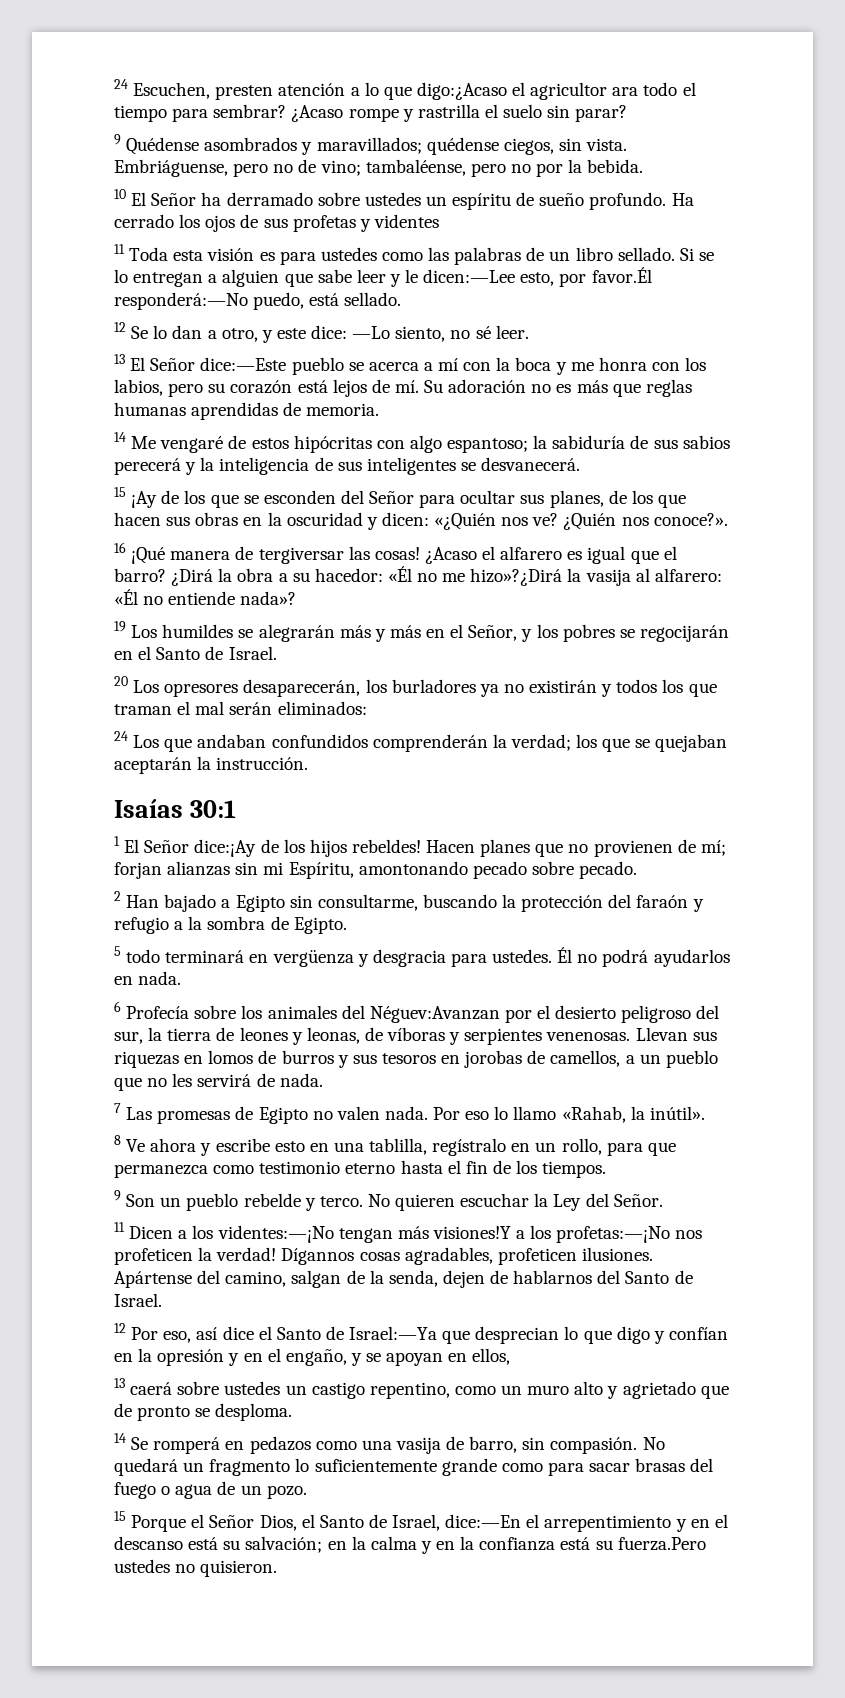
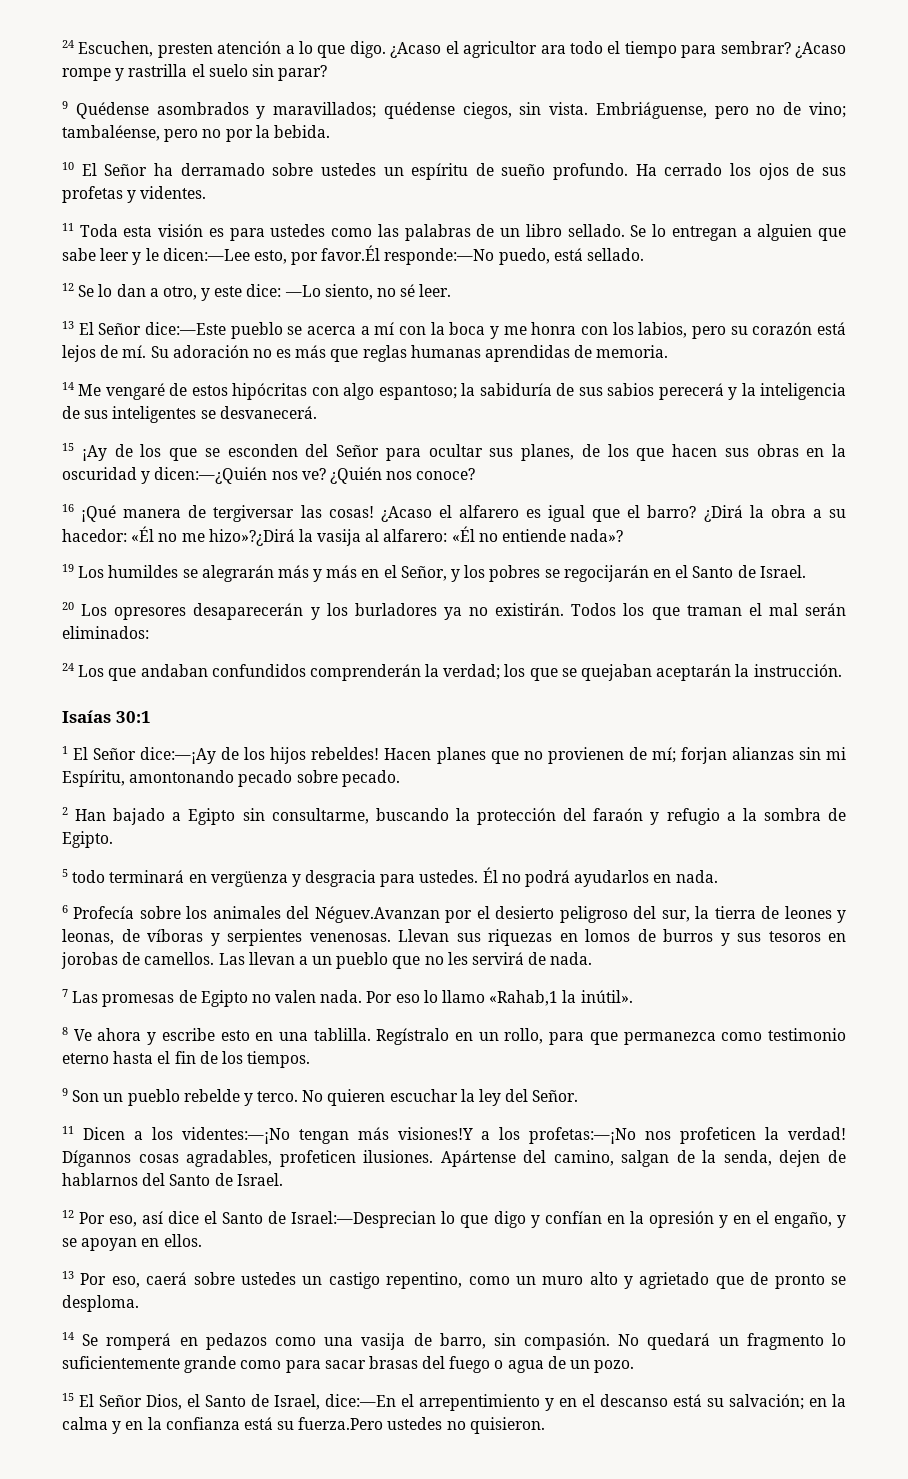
- 24 Escuchen, presten atención a lo que digo:¿Acaso el agricultor ara todo el tiempo para sembrar?
+ 24 Escuchen, presten atención a lo que digo. ¿Acaso el agricultor ara todo el tiempo para sembrar?
- Ha cerrado los ojos de sus profetas y videntes
+ Ha cerrado los ojos de sus profetas y videntes.
- Si se lo entregan a alguien que sabe leer y le dicen:—Lee esto, por favor.Él responderá:—No puedo, está sellado.
+ Se lo entregan a alguien que sabe leer y le dicen:—Lee esto, por favor.Él responde:—No puedo, está sellado.
- 15 ¡Ay de los que se esconden del Señor para ocultar sus planes, de los que hacen sus obras en la oscuridad y dicen: «¿Quién nos ve?
+ 15 ¡Ay de los que se esconden del Señor para ocultar sus planes, de los que hacen sus obras en la oscuridad y dicen:—¿Quién nos ve?
- ¿Quién nos conoce?».
+ ¿Quién nos conoce?
- 20 Los opresores desaparecerán, los burladores ya no existirán y todos los que traman el mal serán eliminados:
+ 20 Los opresores desaparecerán y los burladores ya no existirán. Todos los que traman el mal serán eliminados:
- 1 El Señor dice:¡Ay de los hijos rebeldes!
+ 1 El Señor dice:—¡Ay de los hijos rebeldes!
- 6 Profecía sobre los animales del Néguev:Avanzan por el desierto peligroso del sur, la tierra de leones y leonas, de víboras y serpientes venenosas.
+ 6 Profecía sobre los animales del Néguev.Avanzan por el desierto peligroso del sur, la tierra de leones y leonas, de víboras y serpientes venenosas.
- Llevan sus riquezas en lomos de burros y sus tesoros en jorobas de camellos, a un pueblo que no les servirá de nada.
+ Llevan sus riquezas en lomos de burros y sus tesoros en jorobas de camellos. Las llevan a un pueblo que no les servirá de nada.
- Por eso lo llamo «Rahab, la inútil».
+ Por eso lo llamo «Rahab,1 la inútil».
- 8 Ve ahora y escribe esto en una tablilla, regístralo en un rollo, para que permanezca como testimonio eterno hasta el fin de los tiempos.
+ 8 Ve ahora y escribe esto en una tablilla. Regístralo en un rollo, para que permanezca como testimonio eterno hasta el fin de los tiempos.
- No quieren escuchar la Ley del Señor.
+ No quieren escuchar la ley del Señor.
- 12 Por eso, así dice el Santo de Israel:—Ya que desprecian lo que digo y confían en la opresión y en el engaño, y se apoyan en ellos,
- 13 caerá sobre ustedes un castigo repentino, como un muro alto y agrietado que de pronto se desploma.
+ 12 Por eso, así dice el Santo de Israel:—Desprecian lo que digo y confían en la opresión y en el engaño, y se apoyan en ellos.
+ 13 Por eso, caerá sobre ustedes un castigo repentino, como un muro alto y agrietado que de pronto se desploma.
- 15 Porque el Señor Dios, el Santo de Israel, dice:—En el arrepentimiento y en el descanso está su salvación; en la calma y en la confianza está su fuerza.Pero ustedes no quisieron.
+ 15 El Señor Dios, el Santo de Israel, dice:—En el arrepentimiento y en el descanso está su salvación; en la calma y en la confianza está su fuerza.Pero ustedes no quisieron.

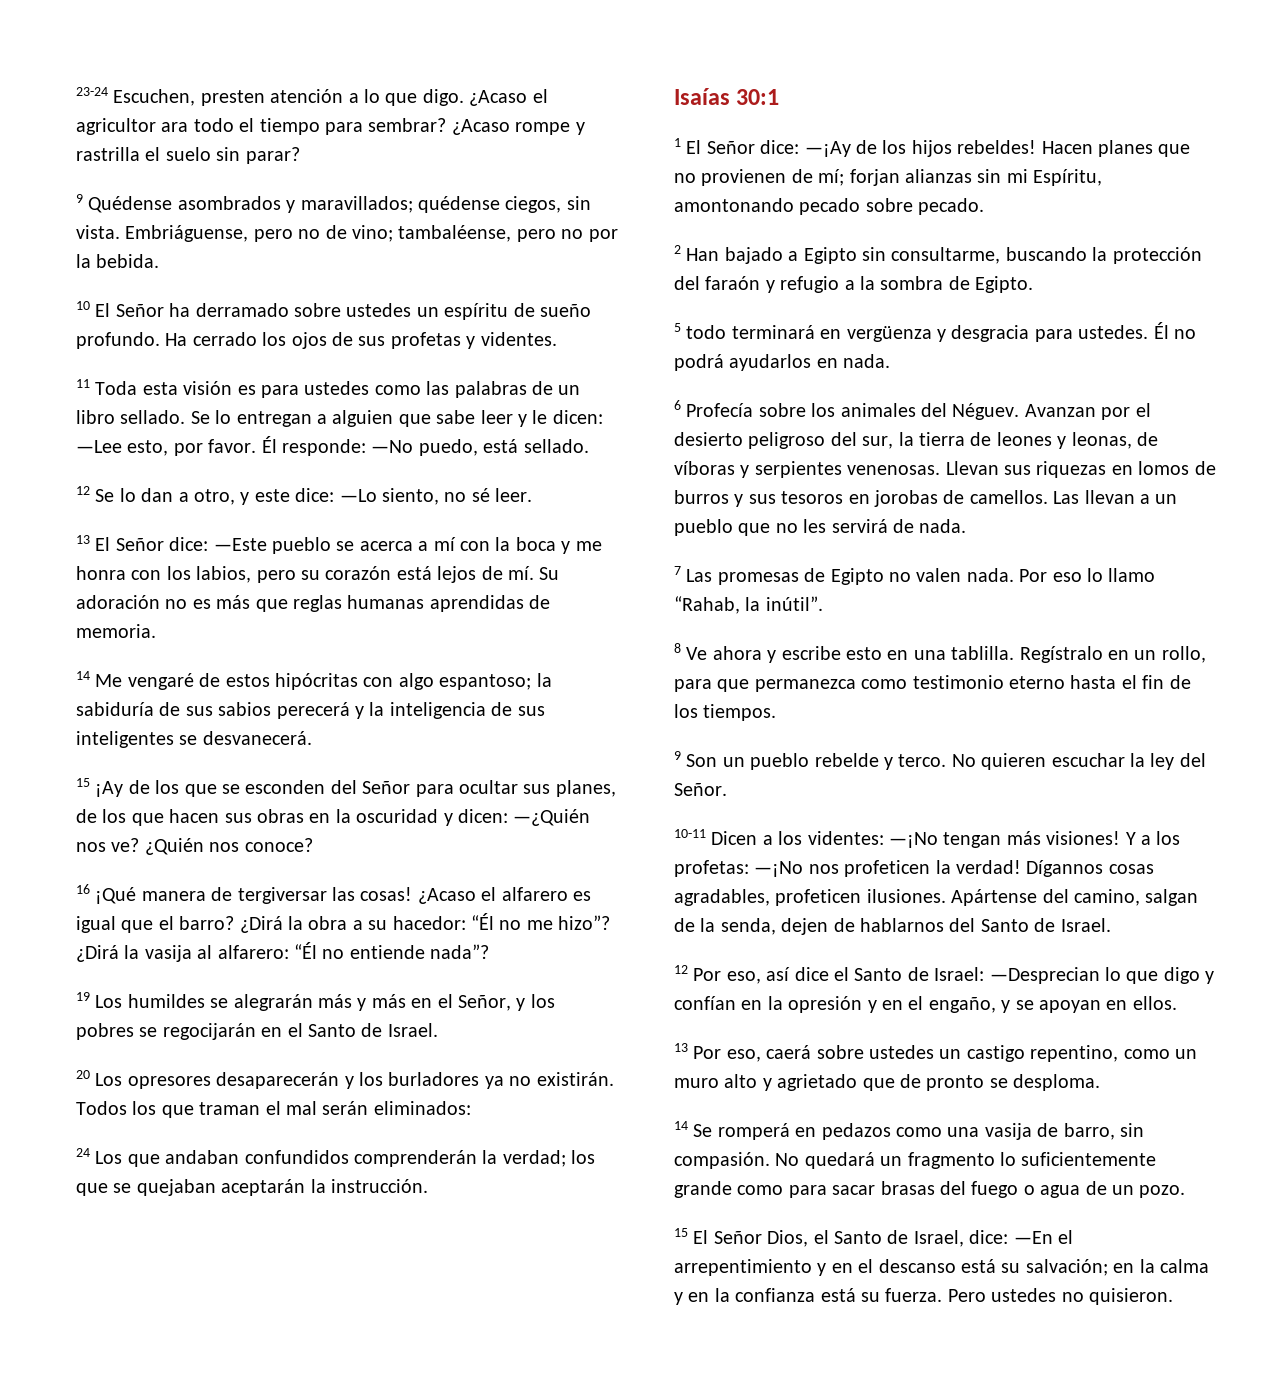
- 24 Escuchen, presten atención a lo que digo.
+ 23-24 Escuchen, presten atención a lo que digo.
- Se lo entregan a alguien que sabe leer y le dicen:—Lee esto, por favor.Él responde:—No puedo, está sellado.
+ Se lo entregan a alguien que sabe leer y le dicen: —Lee esto, por favor. Él responde: —No puedo, está sellado.
- 13 El Señor dice:—Este pueblo se acerca a mí con la boca y me honra con los labios, pero su corazón está lejos de mí.
+ 13 El Señor dice: —Este pueblo se acerca a mí con la boca y me honra con los labios, pero su corazón está lejos de mí.
- 15 ¡Ay de los que se esconden del Señor para ocultar sus planes, de los que hacen sus obras en la oscuridad y dicen:—¿Quién nos ve?
+ 15 ¡Ay de los que se esconden del Señor para ocultar sus planes, de los que hacen sus obras en la oscuridad y dicen: —¿Quién nos ve?
- ¿Dirá la obra a su hacedor: «Él no me hizo»?¿Dirá la vasija al alfarero: «Él no entiende nada»?
+ ¿Dirá la obra a su hacedor: “Él no me hizo”? ¿Dirá la vasija al alfarero: “Él no entiende nada”?
- 1 El Señor dice:—¡Ay de los hijos rebeldes!
+ 1 El Señor dice: —¡Ay de los hijos rebeldes!
- 6 Profecía sobre los animales del Néguev.Avanzan por el desierto peligroso del sur, la tierra de leones y leonas, de víboras y serpientes venenosas.
+ 6 Profecía sobre los animales del Néguev. Avanzan por el desierto peligroso del sur, la tierra de leones y leonas, de víboras y serpientes venenosas.
- Por eso lo llamo «Rahab,1 la inútil».
+ Por eso lo llamo “Rahab, la inútil”.
- 11 Dicen a los videntes:—¡No tengan más visiones!Y a los profetas:—¡No nos profeticen la verdad!
+ 10-11 Dicen a los videntes: —¡No tengan más visiones! Y a los profetas: —¡No nos profeticen la verdad!
- 12 Por eso, así dice el Santo de Israel:—Desprecian lo que digo y confían en la opresión y en el engaño, y se apoyan en ellos.
+ 12 Por eso, así dice el Santo de Israel: —Desprecian lo que digo y confían en la opresión y en el engaño, y se apoyan en ellos.
- 15 El Señor Dios, el Santo de Israel, dice:—En el arrepentimiento y en el descanso está su salvación; en la calma y en la confianza está su fuerza.Pero ustedes no quisieron.
+ 15 El Señor Dios, el Santo de Israel, dice: —En el arrepentimiento y en el descanso está su salvación; en la calma y en la confianza está su fuerza. Pero ustedes no quisieron.

